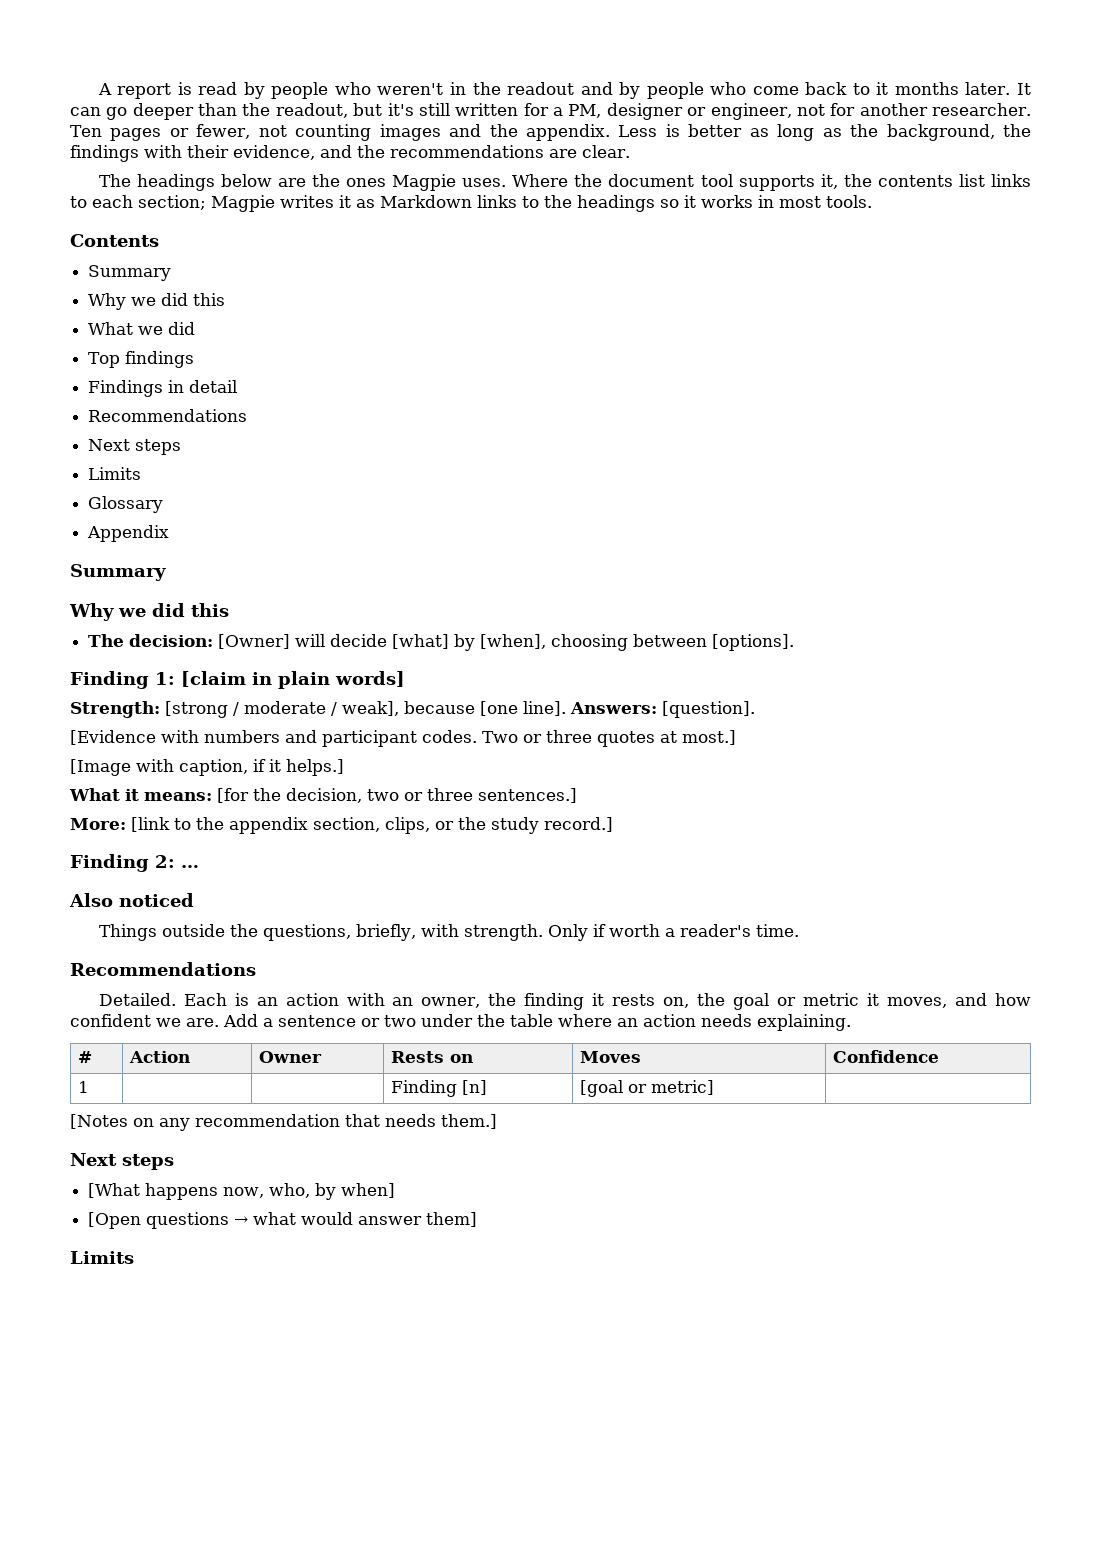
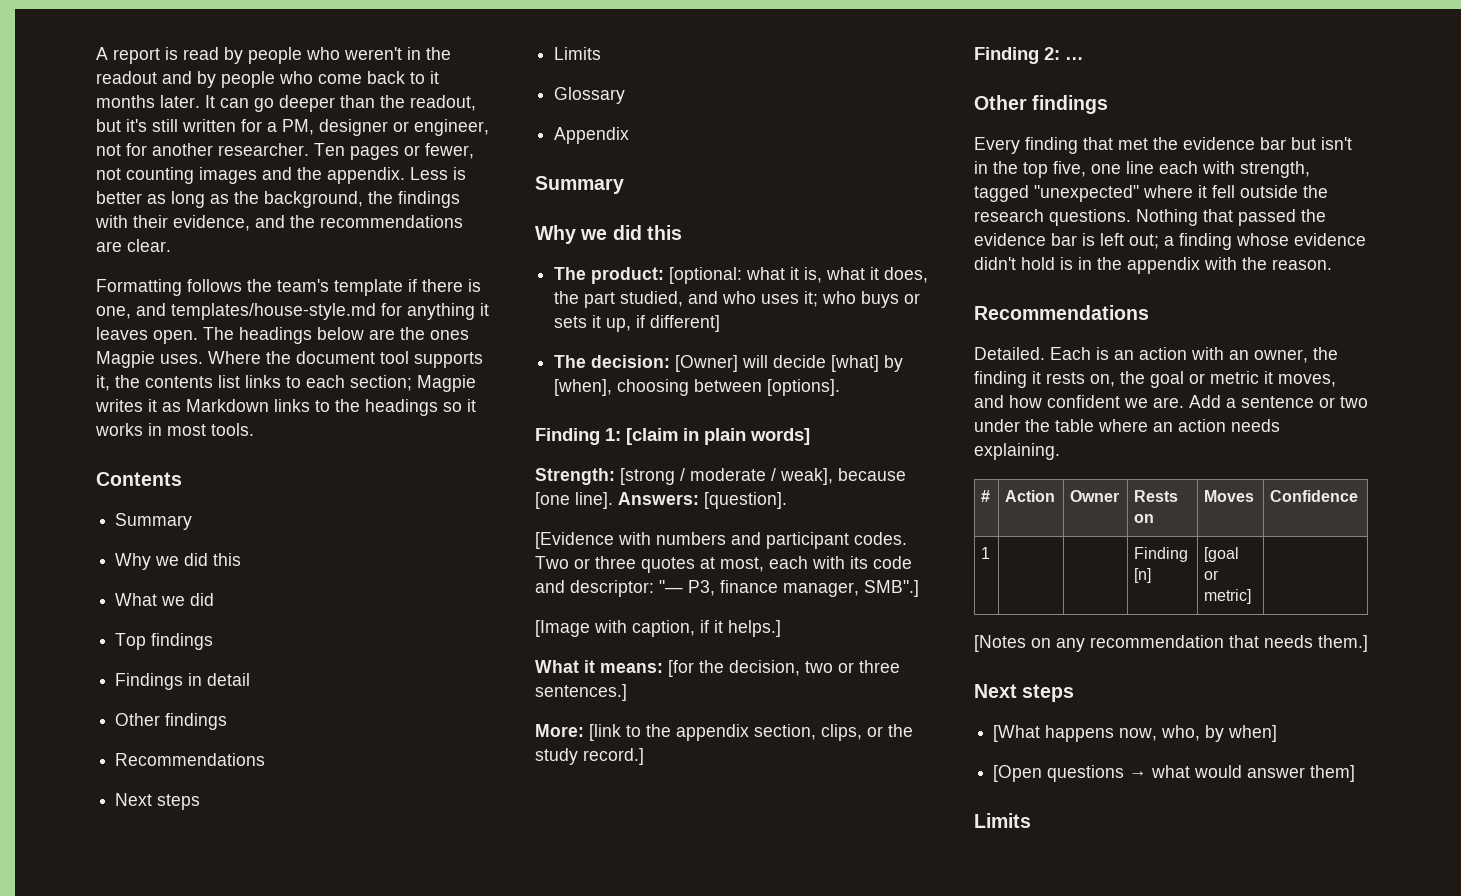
+ Formatting follows the team's template if there is one, and templates/house-style.md for anything it leaves open.
  Findings in detail
+ Other findings
+ The product: [optional: what it is, what it does, the part studied, and who uses it; who buys or sets it up, if different]
- Two or three quotes at most.]
+ Two or three quotes at most, each with its code and descriptor: "— P3, finance manager, SMB".]
  Finding 2: …
- Also noticed
- Things outside the questions, briefly, with strength. Only if worth a reader's time.
+ Other findings
+ Every finding that met the evidence bar but isn't in the top five, one line each with strength, tagged "unexpected" where it fell outside the research questions. Nothing that passed the evidence bar is left out; a finding whose evidence didn't hold is in the appendix with the reason.

